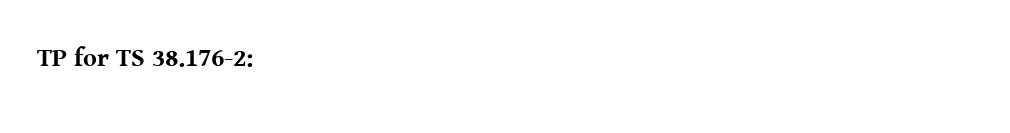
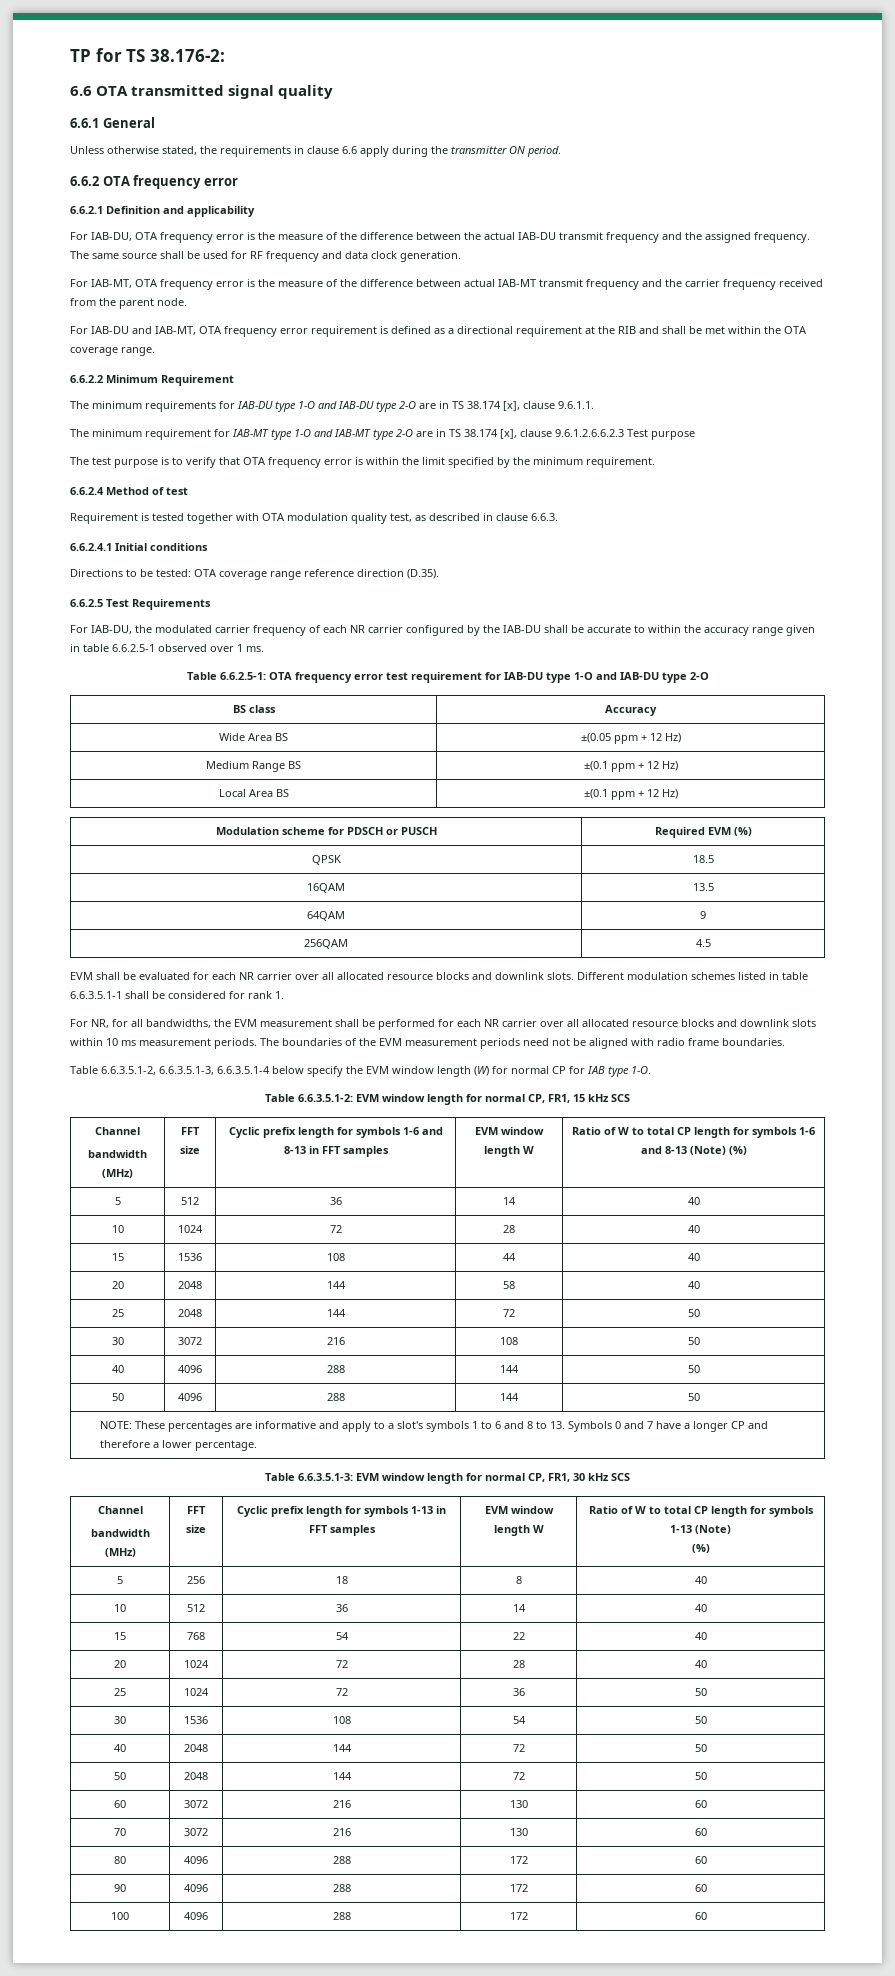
+ 6.6 OTA transmitted signal quality
+ 6.6.1 General
+ Unless otherwise stated, the requirements in clause 6.6 apply during the transmitter ON period.
+ 6.6.2 OTA frequency error
+ 6.6.2.1 Definition and applicability
+ For IAB-DU, OTA frequency error is the measure of the difference between the actual IAB-DU transmit frequency and the assigned frequency. The same source shall be used for RF frequency and data clock generation.
+ For IAB-MT, OTA frequency error is the measure of the difference between actual IAB-MT transmit frequency and the carrier frequency received from the parent node.
+ For IAB-DU and IAB-MT, OTA frequency error requirement is defined as a directional requirement at the RIB and shall be met within the OTA coverage range.
+ 6.6.2.2 Minimum Requirement
+ The minimum requirements for IAB-DU type 1-O and IAB-DU type 2-O are in TS 38.174 [x], clause 9.6.1.1.
+ The minimum requirement for IAB-MT type 1-O and IAB-MT type 2-O are in TS 38.174 [x], clause 9.6.1.2.6.6.2.3 Test purpose
+ The test purpose is to verify that OTA frequency error is within the limit specified by the minimum requirement.
+ 6.6.2.4 Method of test
+ Requirement is tested together with OTA modulation quality test, as described in clause 6.6.3.
+ 6.6.2.4.1 Initial conditions
+ Directions to be tested: OTA coverage range reference direction (D.35).
+ 6.6.2.5 Test Requirements
+ For IAB-DU, the modulated carrier frequency of each NR carrier configured by the IAB-DU shall be accurate to within the accuracy range given in table 6.6.2.5-1 observed over 1 ms.
+ Table 6.6.2.5-1: OTA frequency error test requirement for IAB-DU type 1-O and IAB-DU type 2-O
+ BS class | Accuracy
+ Wide Area BS | ±(0.05 ppm + 12 Hz)
+ Medium Range BS | ±(0.1 ppm + 12 Hz)
+ Local Area BS | ±(0.1 ppm + 12 Hz)
+ Modulation scheme for PDSCH or PUSCH | Required EVM (%)
+ QPSK | 18.5
+ 16QAM | 13.5
+ 64QAM | 9
+ 256QAM | 4.5
+ EVM shall be evaluated for each NR carrier over all allocated resource blocks and downlink slots. Different modulation schemes listed in table 6.6.3.5.1-1 shall be considered for rank 1.
+ For NR, for all bandwidths, the EVM measurement shall be performed for each NR carrier over all allocated resource blocks and downlink slots within 10 ms measurement periods. The boundaries of the EVM measurement periods need not be aligned with radio frame boundaries.
+ Table 6.6.3.5.1-2, 6.6.3.5.1-3, 6.6.3.5.1-4 below specify the EVM window length (W) for normal CP for IAB type 1-O.
+ Table 6.6.3.5.1-2: EVM window length for normal CP, FR1, 15 kHz SCS
+ Channel
+ bandwidth (MHz) | FFT size | Cyclic prefix length for symbols 1-6 and 8-13 in FFT samples | EVM window length W | Ratio of W to total CP length for symbols 1-6 and 8-13 (Note) (%)
+ 5 | 512 | 36 | 14 | 40
+ 10 | 1024 | 72 | 28 | 40
+ 15 | 1536 | 108 | 44 | 40
+ 20 | 2048 | 144 | 58 | 40
+ 25 | 2048 | 144 | 72 | 50
+ 30 | 3072 | 216 | 108 | 50
+ 40 | 4096 | 288 | 144 | 50
+ 50 | 4096 | 288 | 144 | 50
+ NOTE: These percentages are informative and apply to a slot's symbols 1 to 6 and 8 to 13. Symbols 0 and 7 have a longer CP and therefore a lower percentage.
+ Table 6.6.3.5.1-3: EVM window length for normal CP, FR1, 30 kHz SCS
+ Channel
+ bandwidth (MHz) | FFT size | Cyclic prefix length for symbols 1-13 in FFT samples | EVM window length W | Ratio of W to total CP length for symbols 1-13 (Note)
+ (%)
+ 5 | 256 | 18 | 8 | 40
+ 10 | 512 | 36 | 14 | 40
+ 15 | 768 | 54 | 22 | 40
+ 20 | 1024 | 72 | 28 | 40
+ 25 | 1024 | 72 | 36 | 50
+ 30 | 1536 | 108 | 54 | 50
+ 40 | 2048 | 144 | 72 | 50
+ 50 | 2048 | 144 | 72 | 50
+ 60 | 3072 | 216 | 130 | 60
+ 70 | 3072 | 216 | 130 | 60
+ 80 | 4096 | 288 | 172 | 60
+ 90 | 4096 | 288 | 172 | 60
+ 100 | 4096 | 288 | 172 | 60

